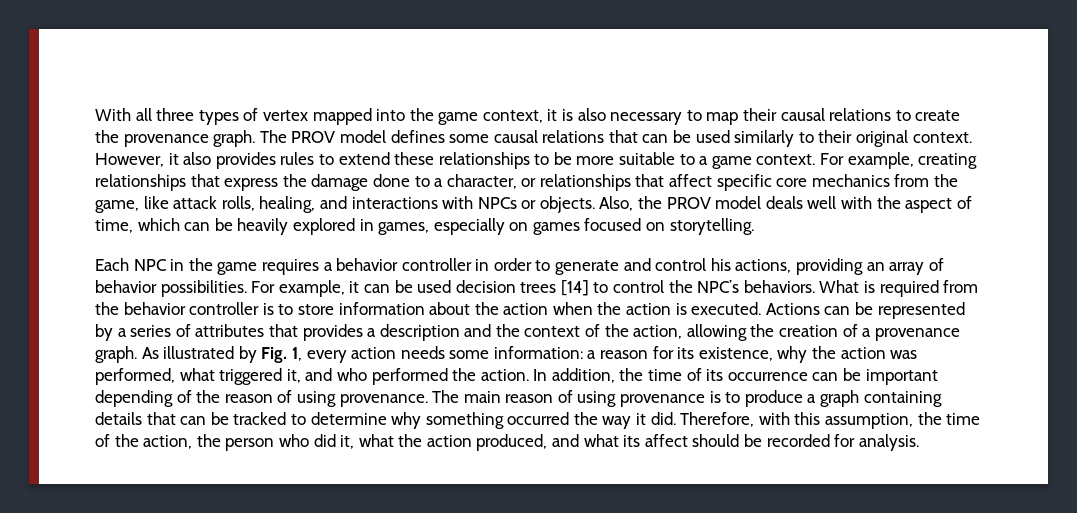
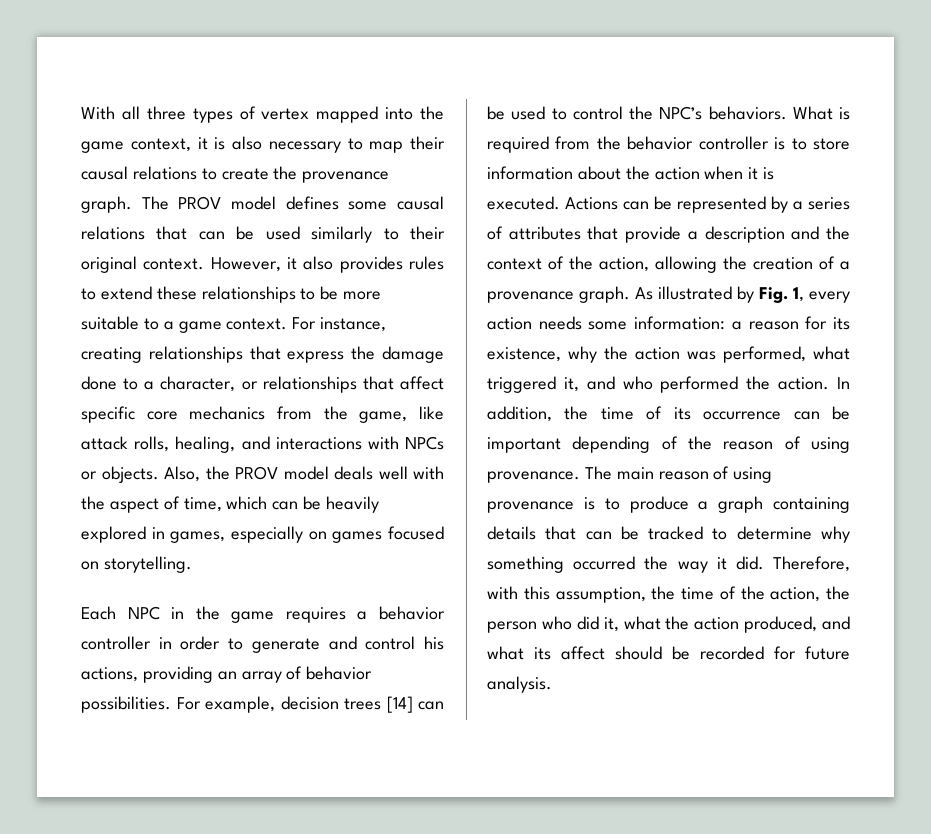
- For example, creating relationships that express the damage done to a character, or relationships that affect specific core mechanics from the game, like attack rolls, healing, and interactions with NPCs or objects.
+ For instance, creating relationships that express the damage done to a character, or relationships that affect specific core mechanics from the game, like attack rolls, healing, and interactions with NPCs or objects.
- For example, it can be used decision trees [14] to control the NPC’s behaviors.
+ For example, decision trees [14] can be used to control the NPC’s behaviors.
- What is required from the behavior controller is to store information about the action when the action is executed.
+ What is required from the behavior controller is to store information about the action when it is executed.
- Actions can be represented by a series of attributes that provides a description and the context of the action, allowing the creation of a provenance graph.
+ Actions can be represented by a series of attributes that provide a description and the context of the action, allowing the creation of a provenance graph.
- Therefore, with this assumption, the time of the action, the person who did it, what the action produced, and what its affect should be recorded for analysis.
+ Therefore, with this assumption, the time of the action, the person who did it, what the action produced, and what its affect should be recorded for future analysis.

